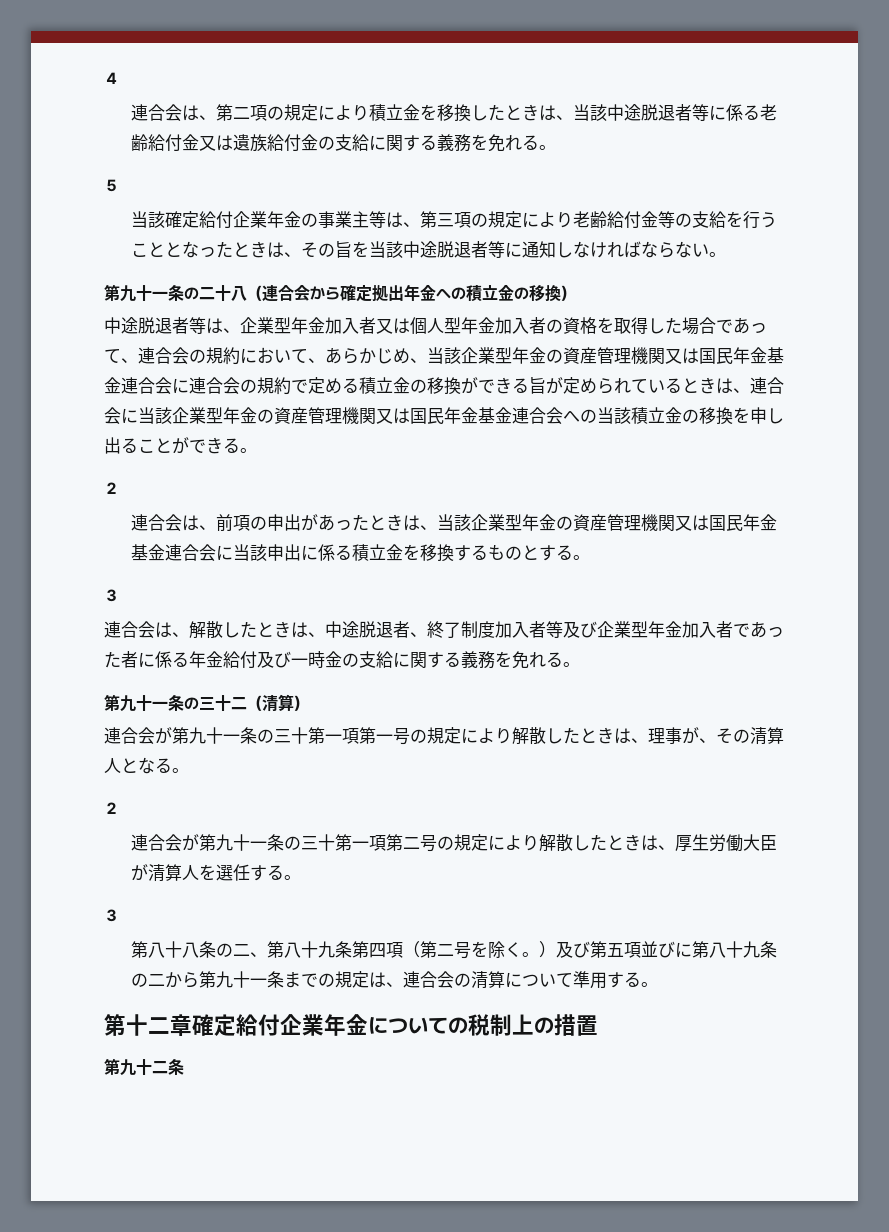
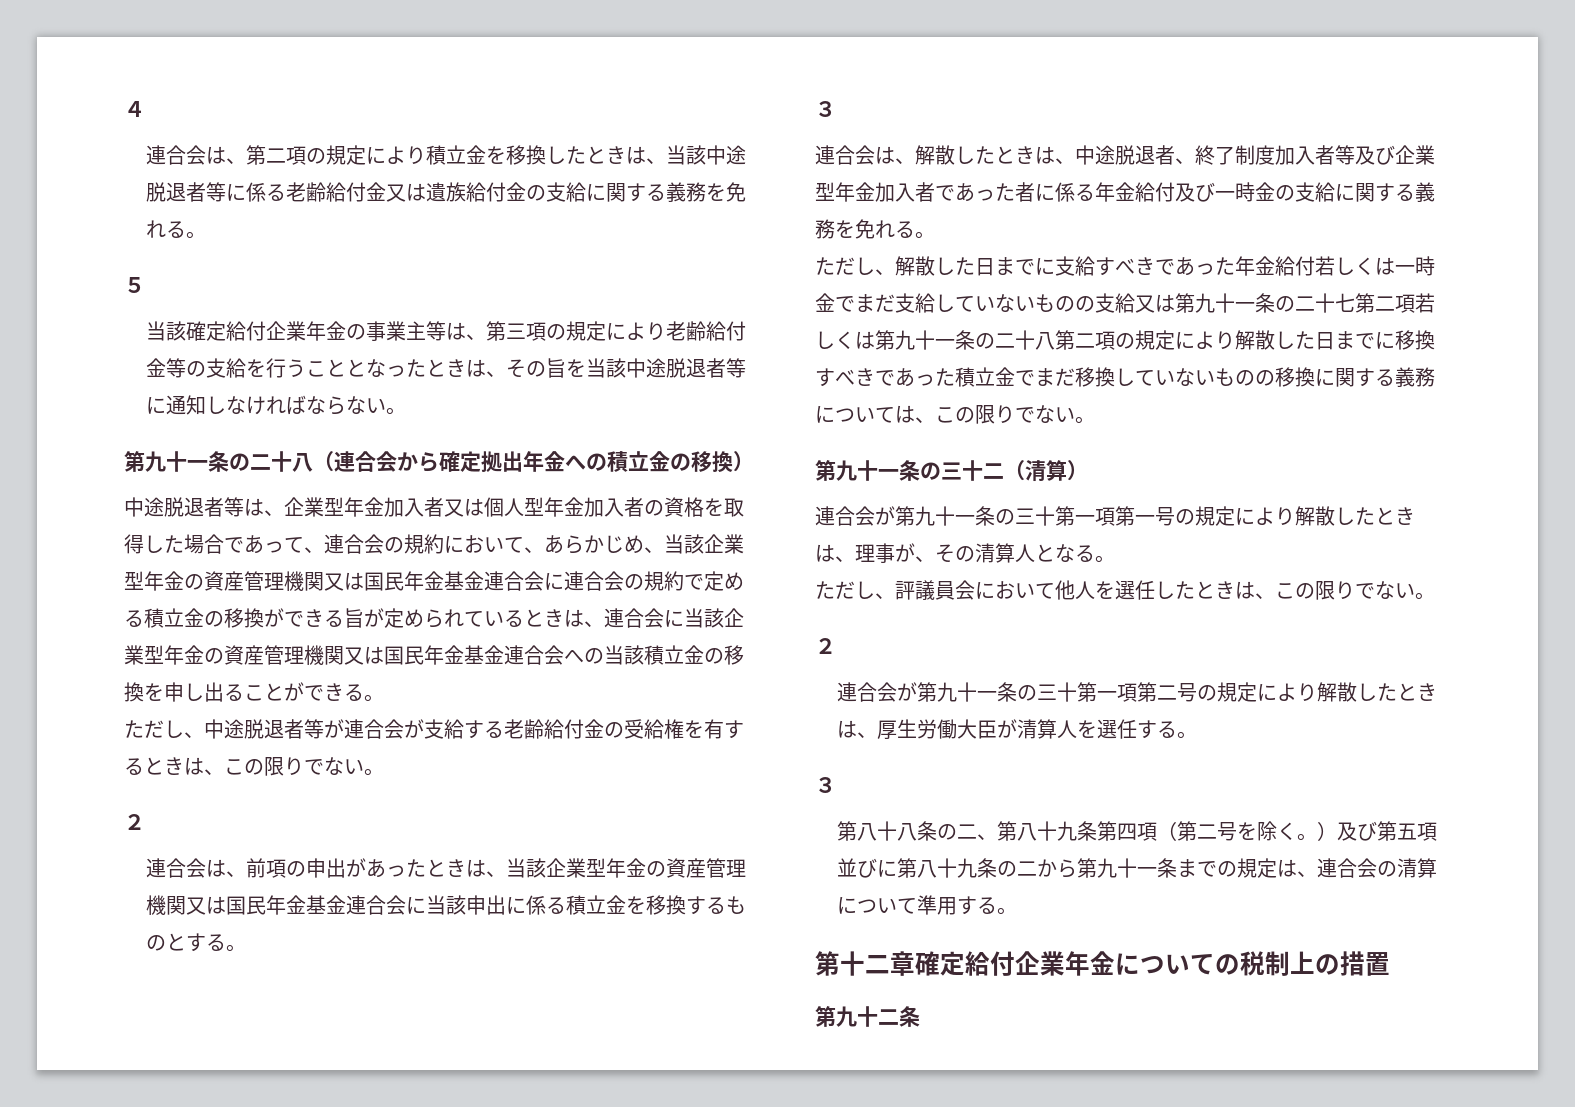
+ ただし、中途脱退者等が連合会が支給する老齢給付金の受給権を有するときは、この限りでない。
+ ただし、解散した日までに支給すべきであった年金給付若しくは一時金でまだ支給していないものの支給又は第九十一条の二十七第二項若しくは第九十一条の二十八第二項の規定により解散した日までに移換すべきであった積立金でまだ移換していないものの移換に関する義務については、この限りでない。
+ ただし、評議員会において他人を選任したときは、この限りでない。

